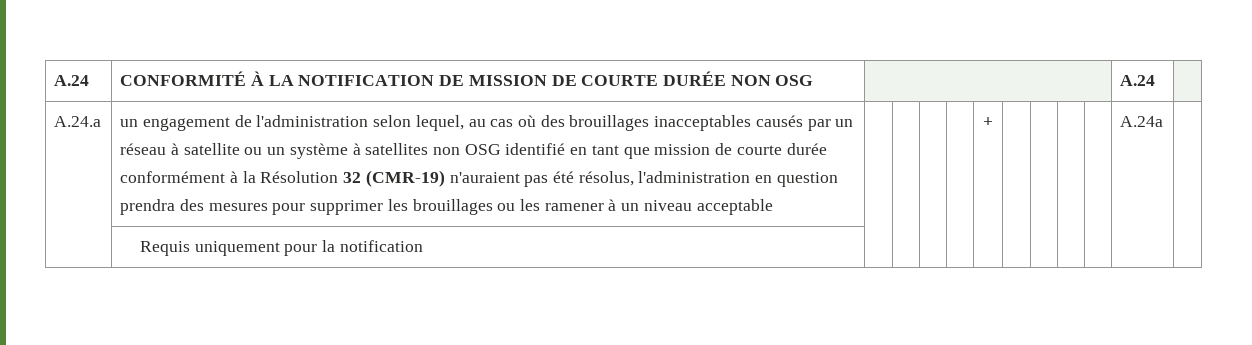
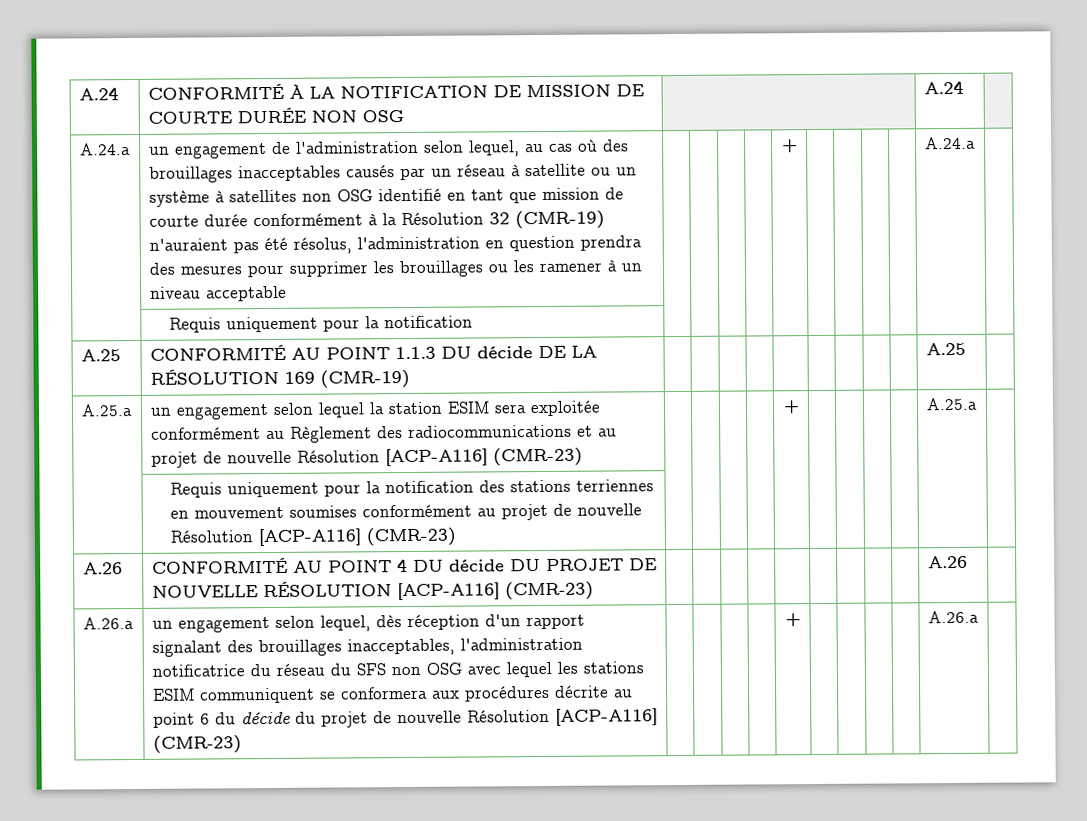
- + | | | | | A.24a
+ + | | | | | A.24.a
+ A.25 | CONFORMITÉ AU POINT 1.1.3 DU décide DE LA RÉSOLUTION 169 (CMR-19) | | | | | | | | | | A.25 |
+ A.25.a | un engagement selon lequel la station ESIM sera exploitée conformément au Règlement des radiocommunications et au projet de nouvelle Résolution [ACP-A116] (CMR-23) | | | | | + | | | | | A.25.a |
+ | Requis uniquement pour la notification des stations terriennes en mouvement soumises conformément au projet de nouvelle Résolution [ACP-A116] (CMR-23) | | | | | | | | | | |
+ A.26 | CONFORMITÉ AU POINT 4 DU décide DU PROJET DE NOUVELLE RÉSOLUTION [ACP-A116] (CMR-23) | | | | | | | | | | A.26 |
+ A.26.a | un engagement selon lequel, dès réception d'un rapport signalant des brouillages inacceptables, l'administration notificatrice du réseau du SFS non OSG avec lequel les stations ESIM communiquent se conformera aux procédures décrite au point 6 du décide du projet de nouvelle Résolution [ACP-A116] (CMR-23) | | | | | + | | | | | A.26.a

